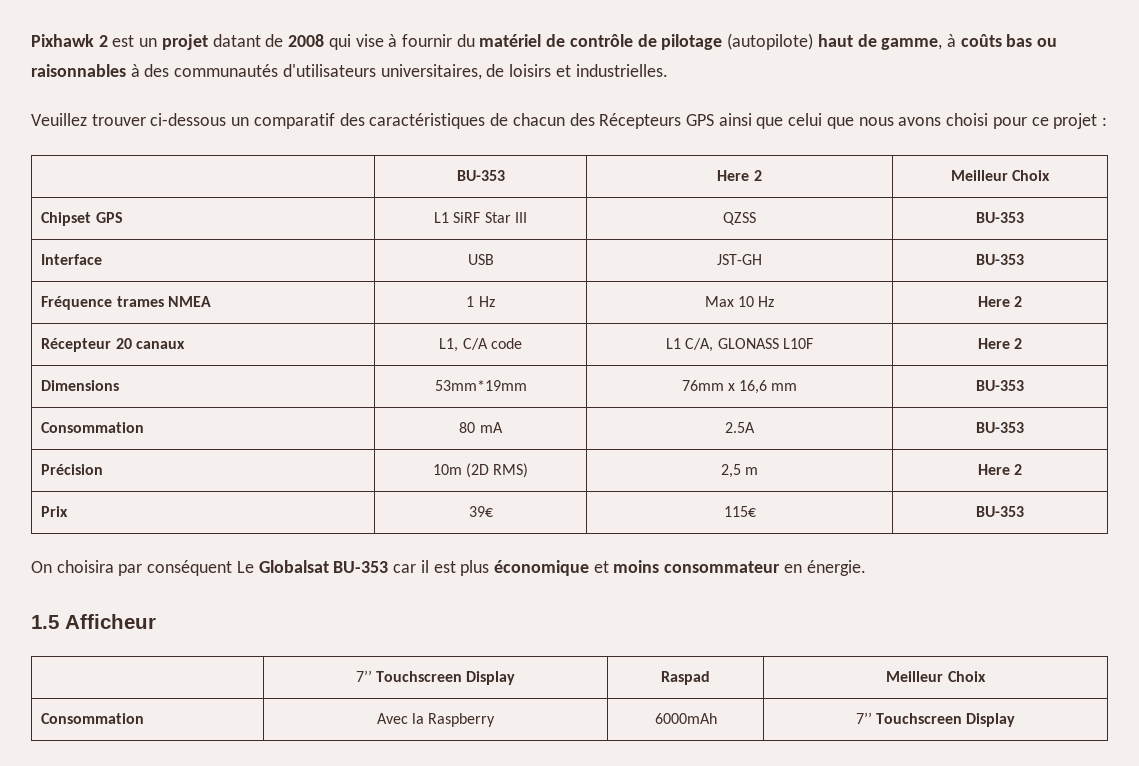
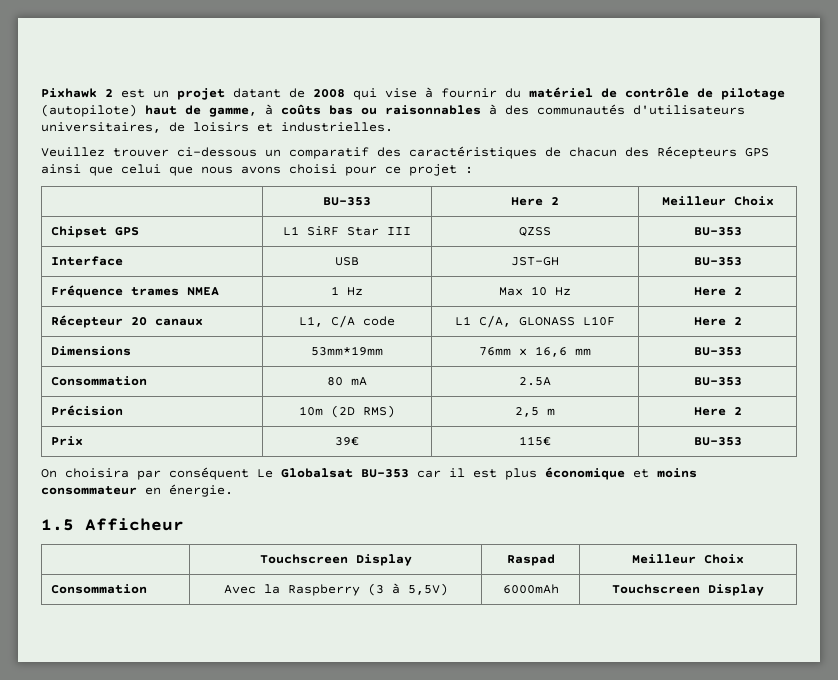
- | 7’’ Touchscreen Display | Raspad | Meilleur Choix
+ | Touchscreen Display | Raspad | Meilleur Choix
- Consommation | Avec la Raspberry | 6000mAh | 7’’ Touchscreen Display
+ Consommation | Avec la Raspberry (3 à 5,5V) | 6000mAh | Touchscreen Display

